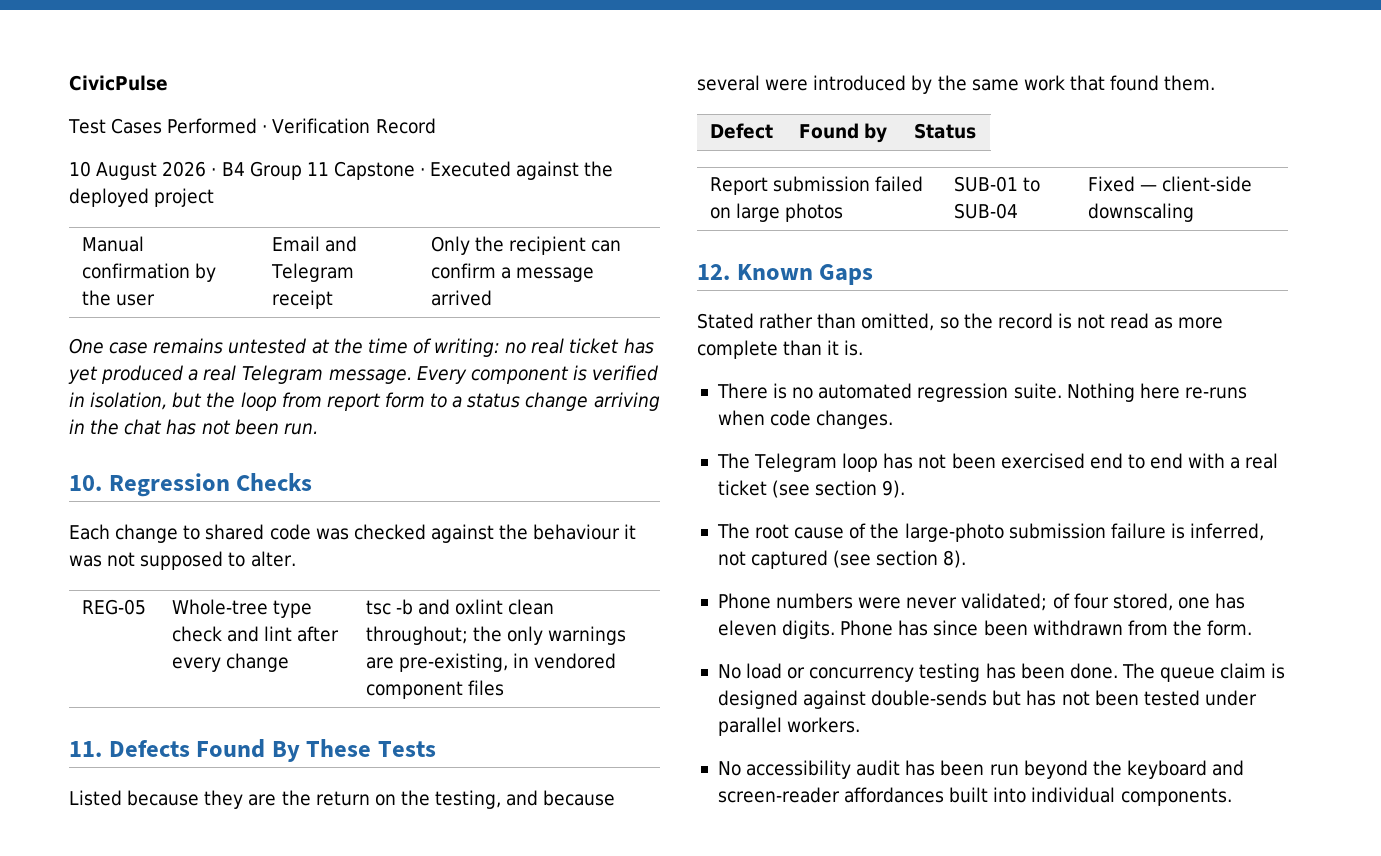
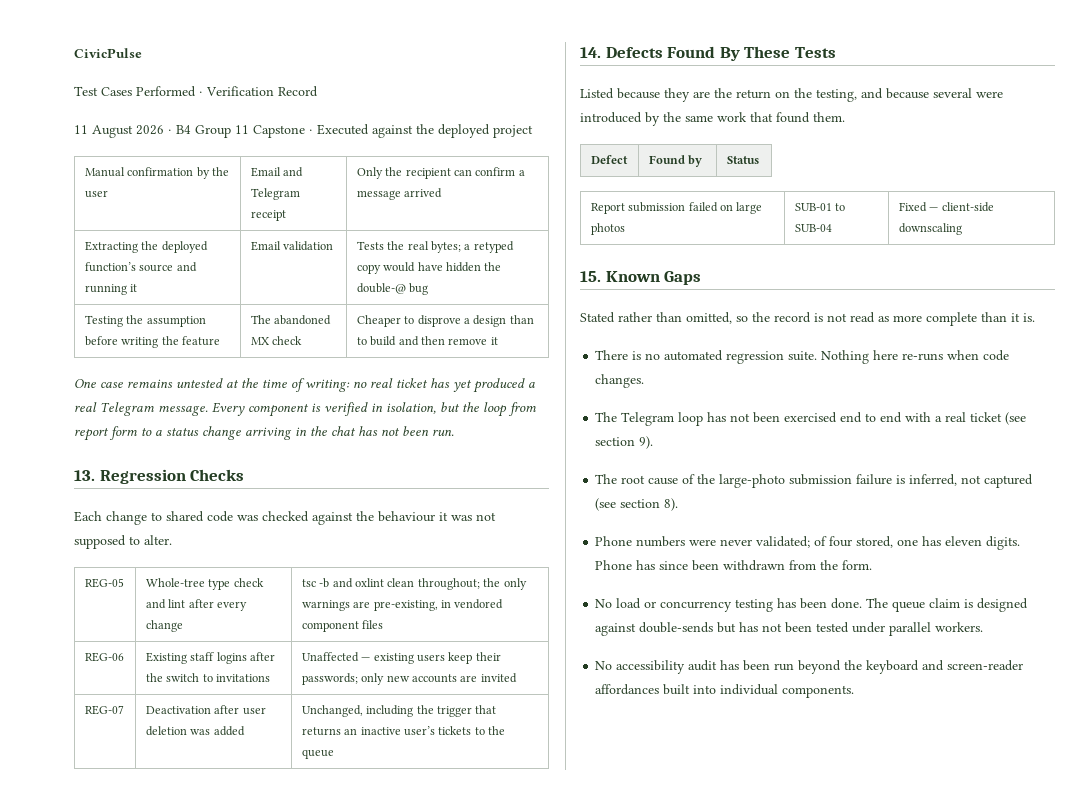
- 10 August 2026 · B4 Group 11 Capstone · Executed against the deployed project
+ 11 August 2026 · B4 Group 11 Capstone · Executed against the deployed project
+ Extracting the deployed function’s source and running it | Email validation | Tests the real bytes; a retyped copy would have hidden the double-@ bug
+ Testing the assumption before writing the feature | The abandoned MX check | Cheaper to disprove a design than to build and then remove it
- 10. Regression Checks
+ 13. Regression Checks
- 11. Defects Found By These Tests
+ REG-06 | Existing staff logins after the switch to invitations | Unaffected — existing users keep their passwords; only new accounts are invited
+ REG-07 | Deactivation after user deletion was added | Unchanged, including the trigger that returns an inactive user’s tickets to the queue
+ 14. Defects Found By These Tests
- 12. Known Gaps
+ 15. Known Gaps

